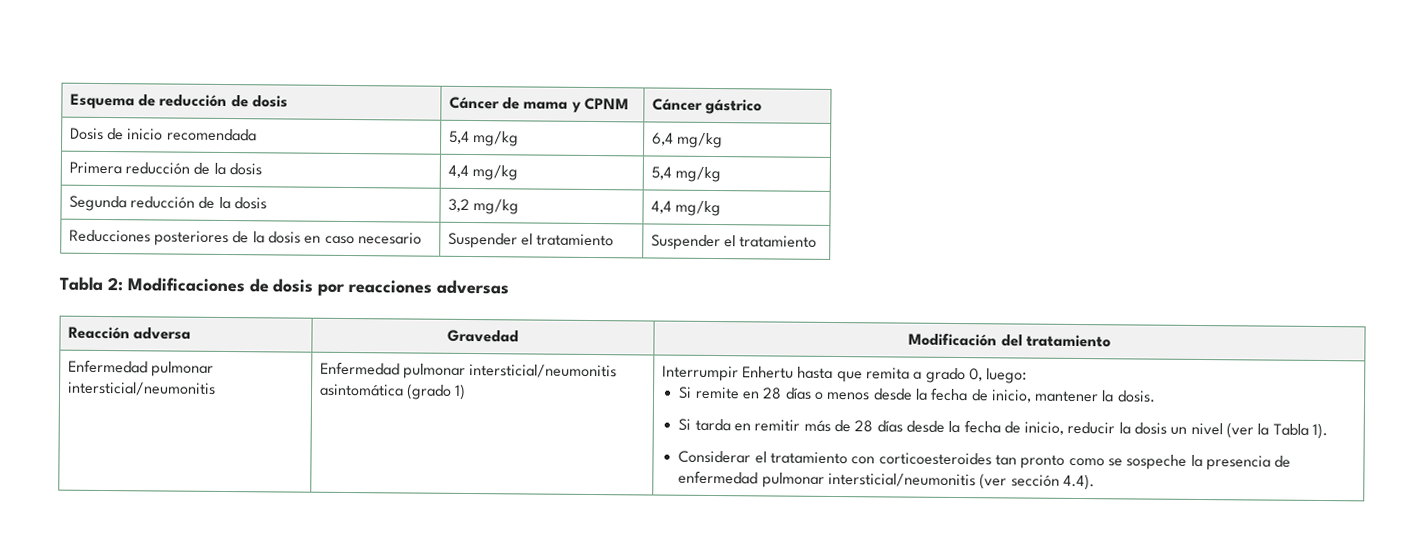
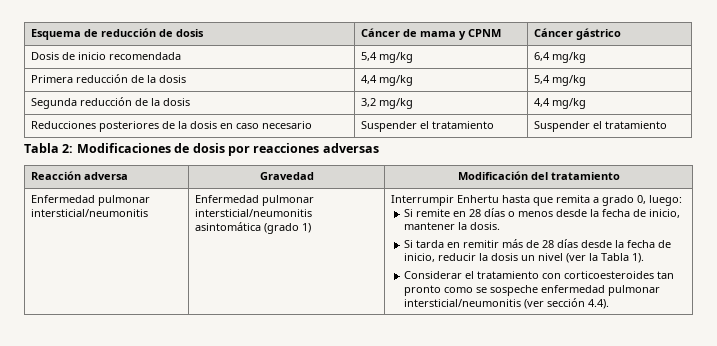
- Considerar el tratamiento con corticoesteroides tan pronto como se sospeche la presencia de enfermedad pulmonar intersticial/neumonitis (ver sección 4.4).
+ Considerar el tratamiento con corticoesteroides tan pronto como se sospeche enfermedad pulmonar intersticial/neumonitis (ver sección 4.4).

